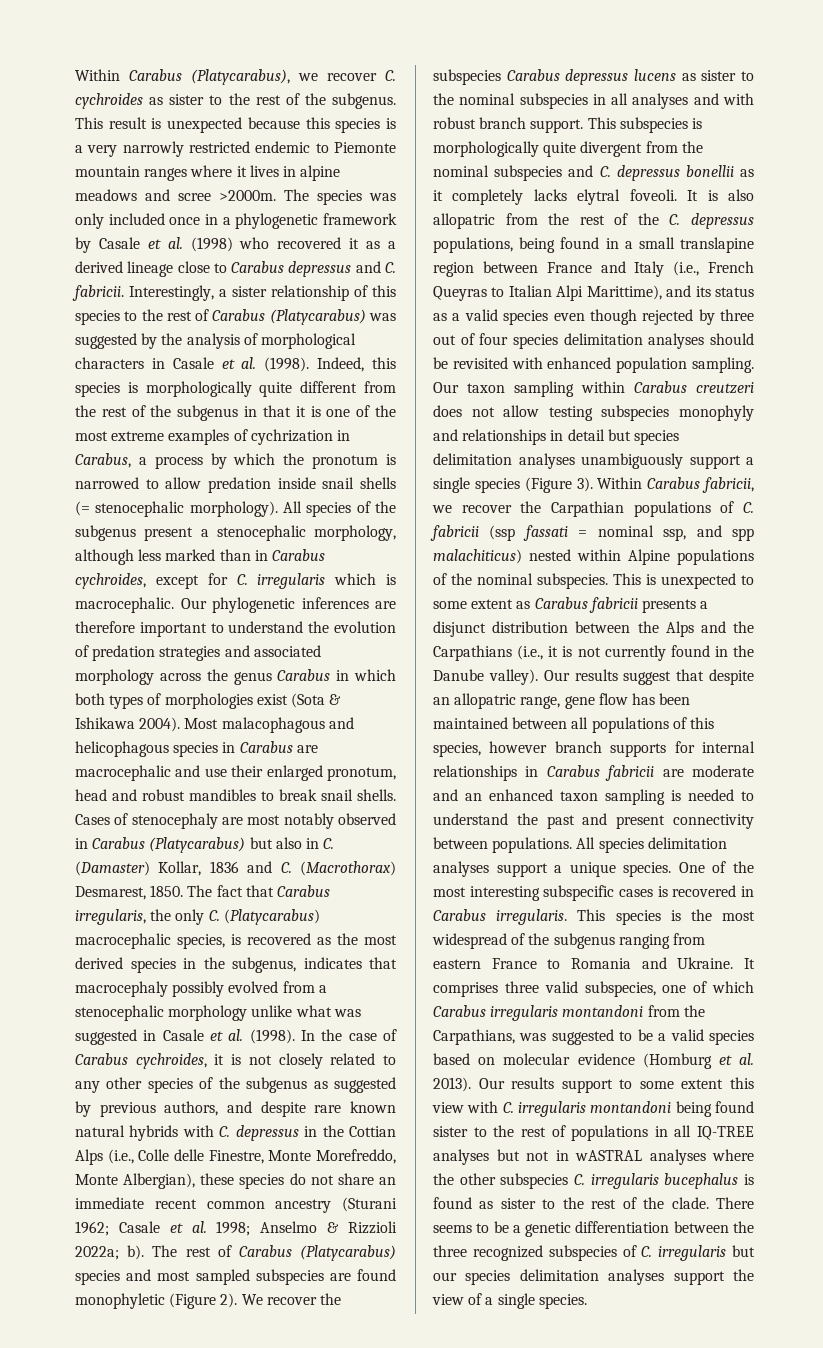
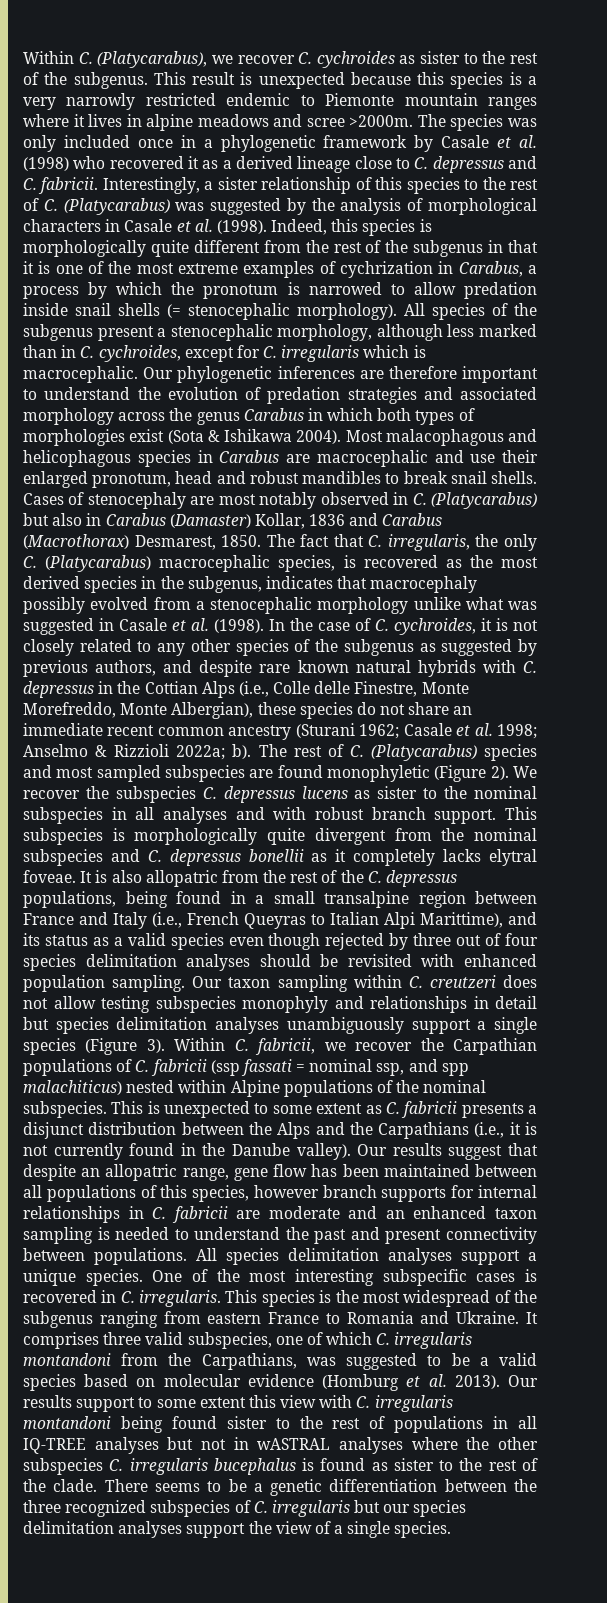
- Within Carabus (Platycarabus), we recover C. cychroides as sister to the rest of the subgenus.
+ Within C. (Platycarabus), we recover C. cychroides as sister to the rest of the subgenus.
- The species was only included once in a phylogenetic framework by Casale et al. (1998) who recovered it as a derived lineage close to Carabus depressus and C. fabricii.
+ The species was only included once in a phylogenetic framework by Casale et al. (1998) who recovered it as a derived lineage close to C. depressus and C. fabricii.
- Interestingly, a sister relationship of this species to the rest of Carabus (Platycarabus) was suggested by the analysis of morphological characters in Casale et al. (1998).
+ Interestingly, a sister relationship of this species to the rest of C. (Platycarabus) was suggested by the analysis of morphological characters in Casale et al. (1998).
- All species of the subgenus present a stenocephalic morphology, although less marked than in Carabus cychroides, except for C. irregularis which is macrocephalic.
+ All species of the subgenus present a stenocephalic morphology, although less marked than in C. cychroides, except for C. irregularis which is macrocephalic.
- Cases of stenocephaly are most notably observed in Carabus (Platycarabus) but also in C. (Damaster) Kollar, 1836 and C. (Macrothorax) Desmarest, 1850.
+ Cases of stenocephaly are most notably observed in C. (Platycarabus) but also in Carabus (Damaster) Kollar, 1836 and Carabus (Macrothorax) Desmarest, 1850.
- The fact that Carabus irregularis, the only C. (Platycarabus) macrocephalic species, is recovered as the most derived species in the subgenus, indicates that macrocephaly possibly evolved from a stenocephalic morphology unlike what was suggested in Casale et al. (1998).
+ The fact that C. irregularis, the only C. (Platycarabus) macrocephalic species, is recovered as the most derived species in the subgenus, indicates that macrocephaly possibly evolved from a stenocephalic morphology unlike what was suggested in Casale et al. (1998).
- In the case of Carabus cychroides, it is not closely related to any other species of the subgenus as suggested by previous authors, and despite rare known natural hybrids with C. depressus in the Cottian Alps (i.e., Colle delle Finestre, Monte Morefreddo, Monte Albergian), these species do not share an immediate recent common ancestry (Sturani 1962;
+ In the case of C. cychroides, it is not closely related to any other species of the subgenus as suggested by previous authors, and despite rare known natural hybrids with C. depressus in the Cottian Alps (i.e., Colle delle Finestre, Monte Morefreddo, Monte Albergian), these species do not share an immediate recent common ancestry (Sturani 1962;
- The rest of Carabus (Platycarabus) species and most sampled subspecies are found monophyletic (Figure 2).
+ The rest of C. (Platycarabus) species and most sampled subspecies are found monophyletic (Figure 2).
- We recover the subspecies Carabus depressus lucens as sister to the nominal subspecies in all analyses and with robust branch support.
+ We recover the subspecies C. depressus lucens as sister to the nominal subspecies in all analyses and with robust branch support.
- This subspecies is morphologically quite divergent from the nominal subspecies and C. depressus bonellii as it completely lacks elytral foveoli.
+ This subspecies is morphologically quite divergent from the nominal subspecies and C. depressus bonellii as it completely lacks elytral foveae.
- It is also allopatric from the rest of the C. depressus populations, being found in a small translapine region between France and Italy (i.e., French Queyras to Italian Alpi Marittime), and its status as a valid species even though rejected by three out of four species delimitation analyses should be revisited with enhanced population sampling.
+ It is also allopatric from the rest of the C. depressus populations, being found in a small transalpine region between France and Italy (i.e., French Queyras to Italian Alpi Marittime), and its status as a valid species even though rejected by three out of four species delimitation analyses should be revisited with enhanced population sampling.
- Our taxon sampling within Carabus creutzeri does not allow testing subspecies monophyly and relationships in detail but species delimitation analyses unambiguously support a single species (Figure 3).
+ Our taxon sampling within C. creutzeri does not allow testing subspecies monophyly and relationships in detail but species delimitation analyses unambiguously support a single species (Figure 3).
- Within Carabus fabricii, we recover the Carpathian populations of C. fabricii (ssp fassati = nominal ssp, and spp malachiticus) nested within Alpine populations of the nominal subspecies.
+ Within C. fabricii, we recover the Carpathian populations of C. fabricii (ssp fassati = nominal ssp, and spp malachiticus) nested within Alpine populations of the nominal subspecies.
- This is unexpected to some extent as Carabus fabricii presents a disjunct distribution between the Alps and the Carpathians (i.e., it is not currently found in the Danube valley).
+ This is unexpected to some extent as C. fabricii presents a disjunct distribution between the Alps and the Carpathians (i.e., it is not currently found in the Danube valley).
- Our results suggest that despite an allopatric range, gene flow has been maintained between all populations of this species, however branch supports for internal relationships in Carabus fabricii are moderate and an enhanced taxon sampling is needed to understand the past and present connectivity between populations.
+ Our results suggest that despite an allopatric range, gene flow has been maintained between all populations of this species, however branch supports for internal relationships in C. fabricii are moderate and an enhanced taxon sampling is needed to understand the past and present connectivity between populations.
- One of the most interesting subspecific cases is recovered in Carabus irregularis.
+ One of the most interesting subspecific cases is recovered in C. irregularis.
- It comprises three valid subspecies, one of which Carabus irregularis montandoni from the Carpathians, was suggested to be a valid species based on molecular evidence (Homburg et al. 2013).
+ It comprises three valid subspecies, one of which C. irregularis montandoni from the Carpathians, was suggested to be a valid species based on molecular evidence (Homburg et al. 2013).

